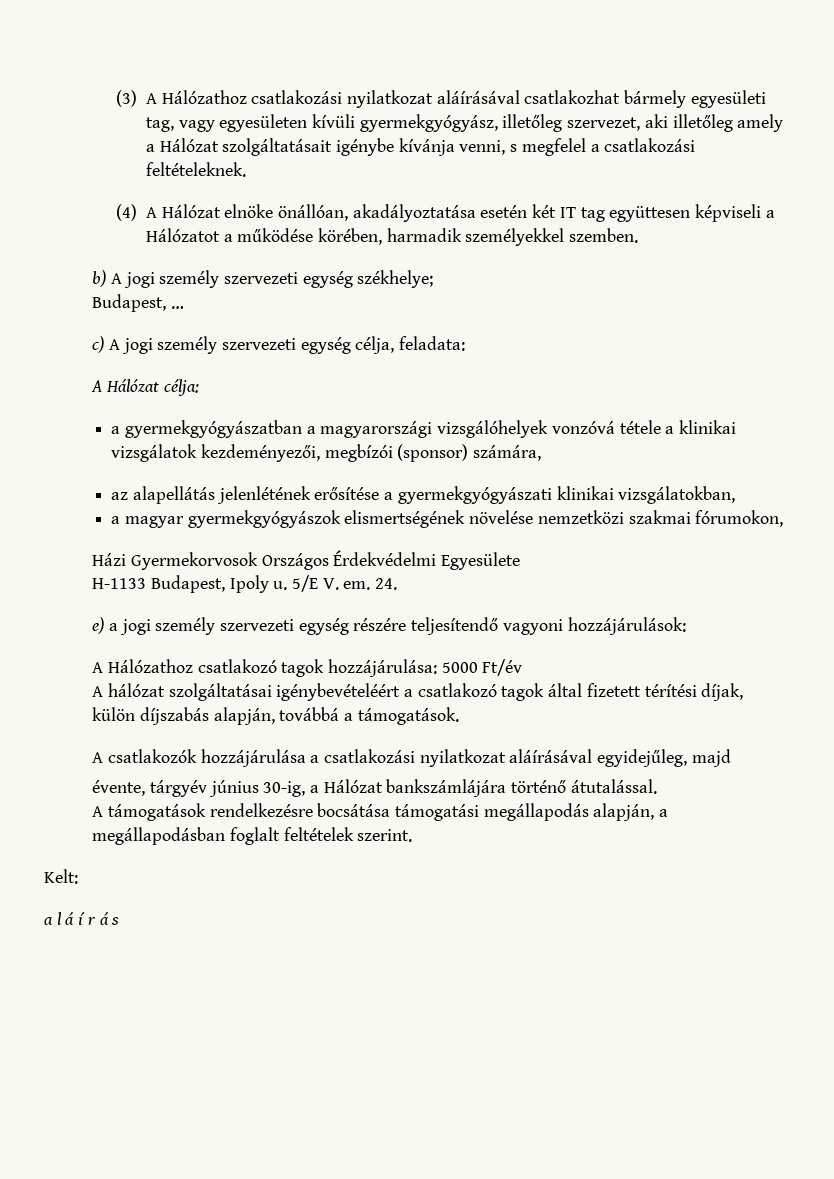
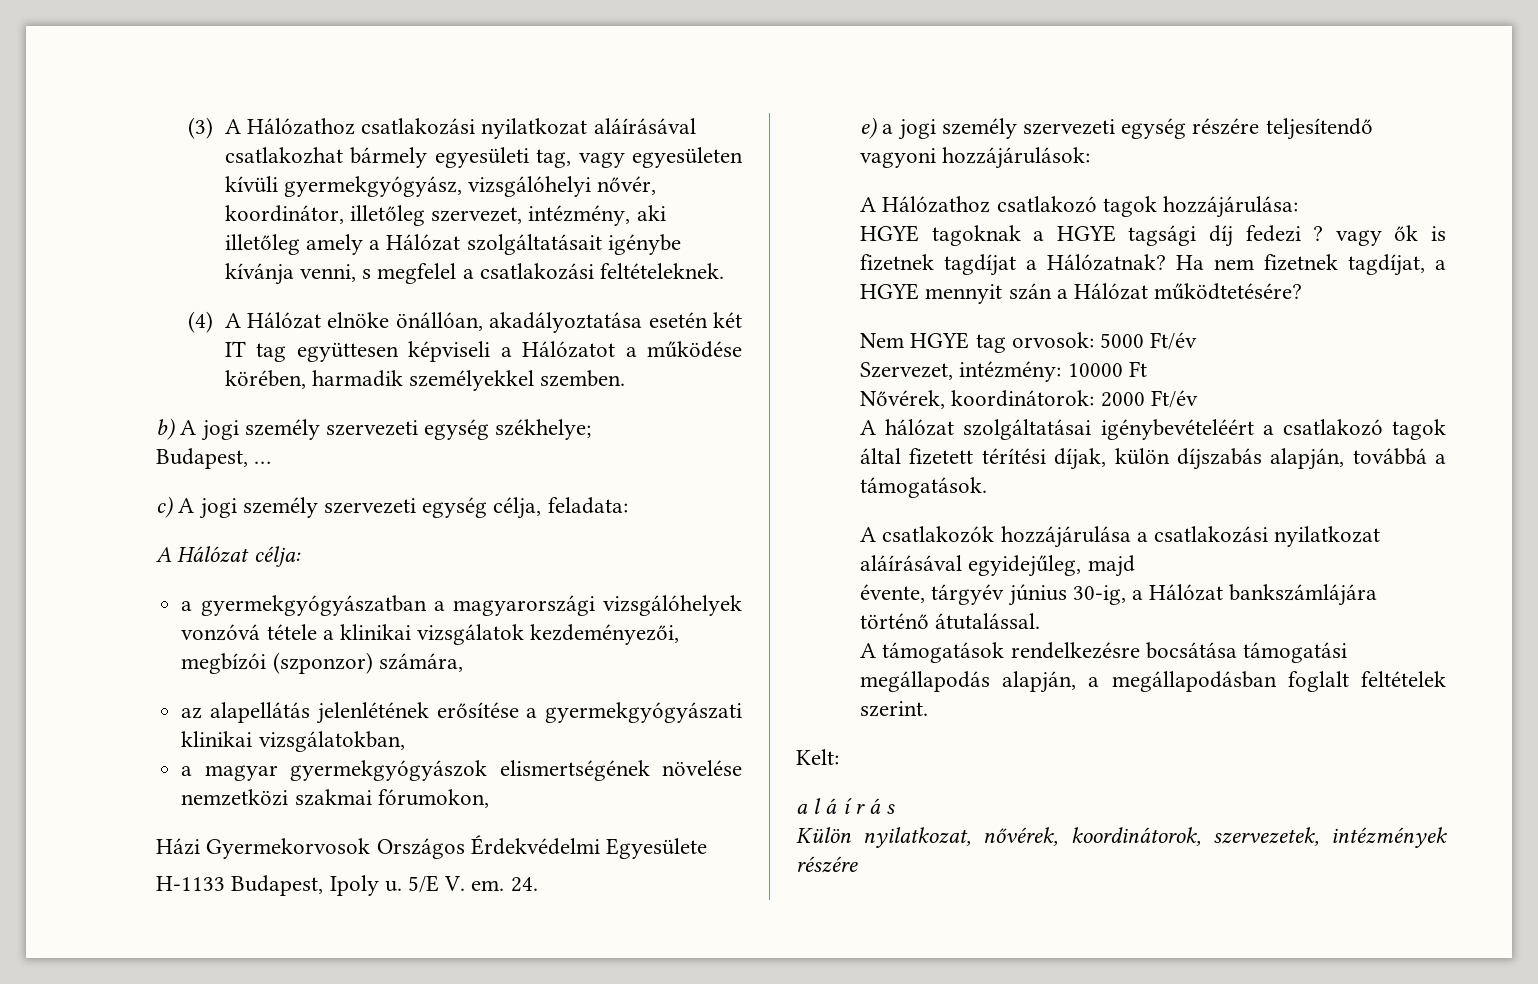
- (3) A Hálózathoz csatlakozási nyilatkozat aláírásával csatlakozhat bármely egyesületi tag, vagy egyesületen kívüli gyermekgyógyász, illetőleg szervezet, aki illetőleg amely a Hálózat szolgáltatásait igénybe kívánja venni, s megfelel a csatlakozási feltételeknek.
+ (3) A Hálózathoz csatlakozási nyilatkozat aláírásával csatlakozhat bármely egyesületi tag, vagy egyesületen kívüli gyermekgyógyász, vizsgálóhelyi nővér, koordinátor, illetőleg szervezet, intézmény, aki illetőleg amely a Hálózat szolgáltatásait igénybe kívánja venni, s megfelel a csatlakozási feltételeknek.
- a gyermekgyógyászatban a magyarországi vizsgálóhelyek vonzóvá tétele a klinikai vizsgálatok kezdeményezői, megbízói (sponsor) számára,
+ a gyermekgyógyászatban a magyarországi vizsgálóhelyek vonzóvá tétele a klinikai vizsgálatok kezdeményezői, megbízói (szponzor) számára,
- A Hálózathoz csatlakozó tagok hozzájárulása: 5000 Ft/év
+ A Hálózathoz csatlakozó tagok hozzájárulása:
+ HGYE tagoknak a HGYE tagsági díj fedezi ? vagy ők is fizetnek tagdíjat a Hálózatnak? Ha nem fizetnek tagdíjat, a HGYE mennyit szán a Hálózat működtetésére?
+ Nem HGYE tag orvosok: 5000 Ft/év
+ Szervezet, intézmény: 10000 Ft
+ Nővérek, koordinátorok: 2000 Ft/év
+ Külön nyilatkozat, nővérek, koordinátorok, szervezetek, intézmények részére

